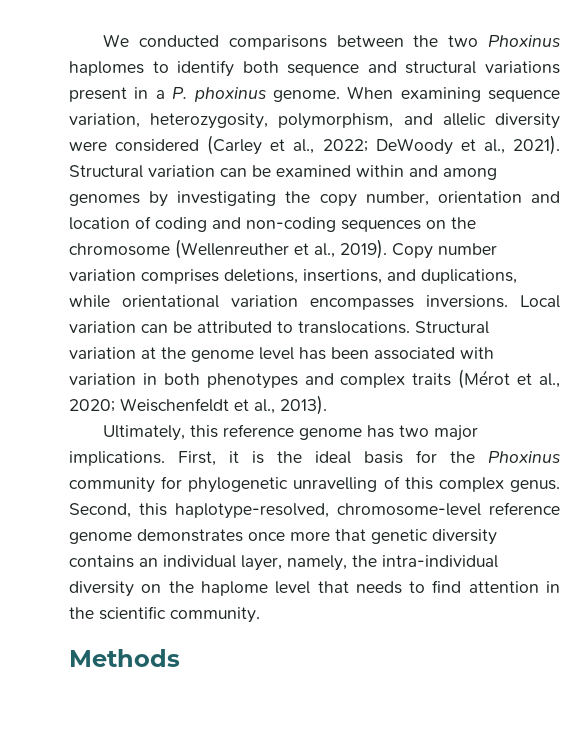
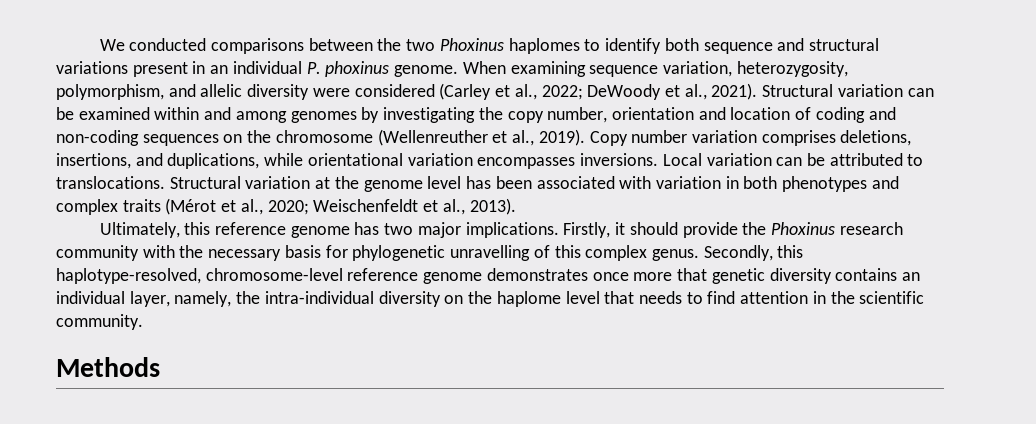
- We conducted comparisons between the two Phoxinus haplomes to identify both sequence and structural variations present in a P. phoxinus genome.
+ We conducted comparisons between the two Phoxinus haplomes to identify both sequence and structural variations present in an individual P. phoxinus genome.
- First, it is the ideal basis for the Phoxinus community for phylogenetic unravelling of this complex genus.
+ Firstly, it should provide the Phoxinus research community with the necessary basis for phylogenetic unravelling of this complex genus.
- Second, this haplotype-resolved, chromosome-level reference genome demonstrates once more that genetic diversity contains an individual layer, namely, the intra-individual diversity on the haplome level that needs to find attention in the scientific community.
+ Secondly, this haplotype-resolved, chromosome-level reference genome demonstrates once more that genetic diversity contains an individual layer, namely, the intra-individual diversity on the haplome level that needs to find attention in the scientific community.

